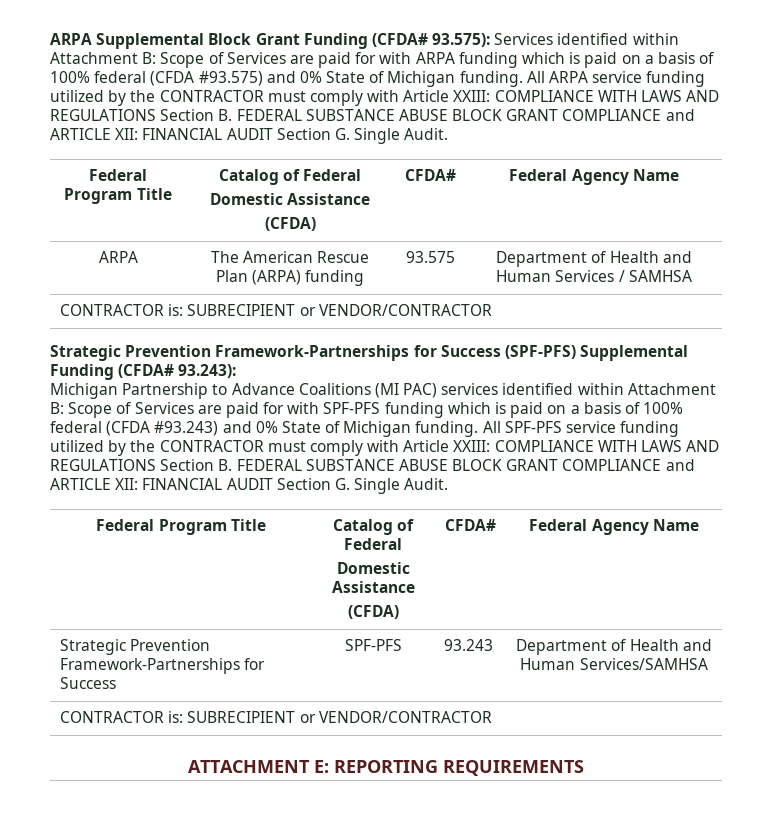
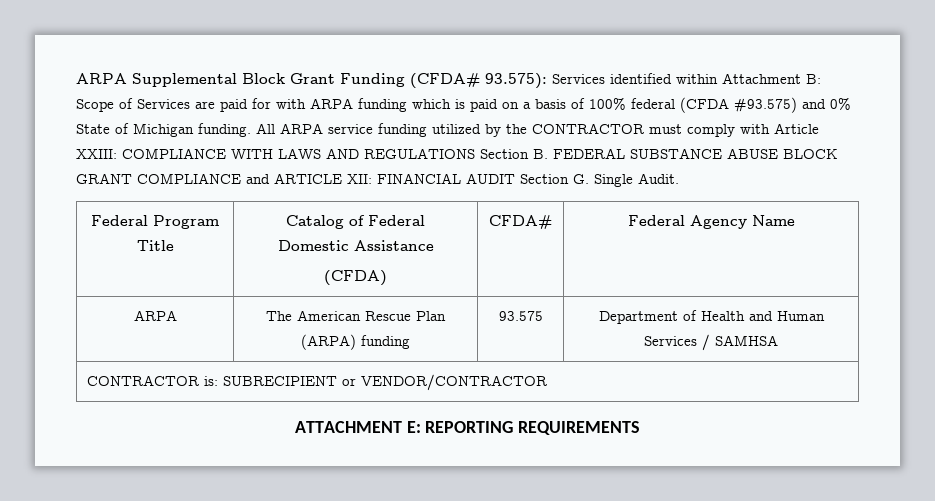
- Strategic Prevention Framework-Partnerships for Success (SPF-PFS) Supplemental Funding (CFDA# 93.243):
- Michigan Partnership to Advance Coalitions (MI PAC) services identified within Attachment B: Scope of Services are paid for with SPF-PFS funding which is paid on a basis of 100% federal (CFDA #93.243) and 0% State of Michigan funding. All SPF-PFS service funding utilized by the CONTRACTOR must comply with Article XXIII: COMPLIANCE WITH LAWS AND REGULATIONS Section B. FEDERAL SUBSTANCE ABUSE BLOCK GRANT COMPLIANCE and ARTICLE XII: FINANCIAL AUDIT Section G. Single Audit.
- Federal Program Title | Catalog of Federal
- Domestic Assistance
- (CFDA) | CFDA# | Federal Agency Name
- Strategic Prevention Framework-Partnerships for Success | SPF-PFS | 93.243 | Department of Health and Human Services/SAMHSA
- CONTRACTOR is: SUBRECIPIENT or VENDOR/CONTRACTOR

